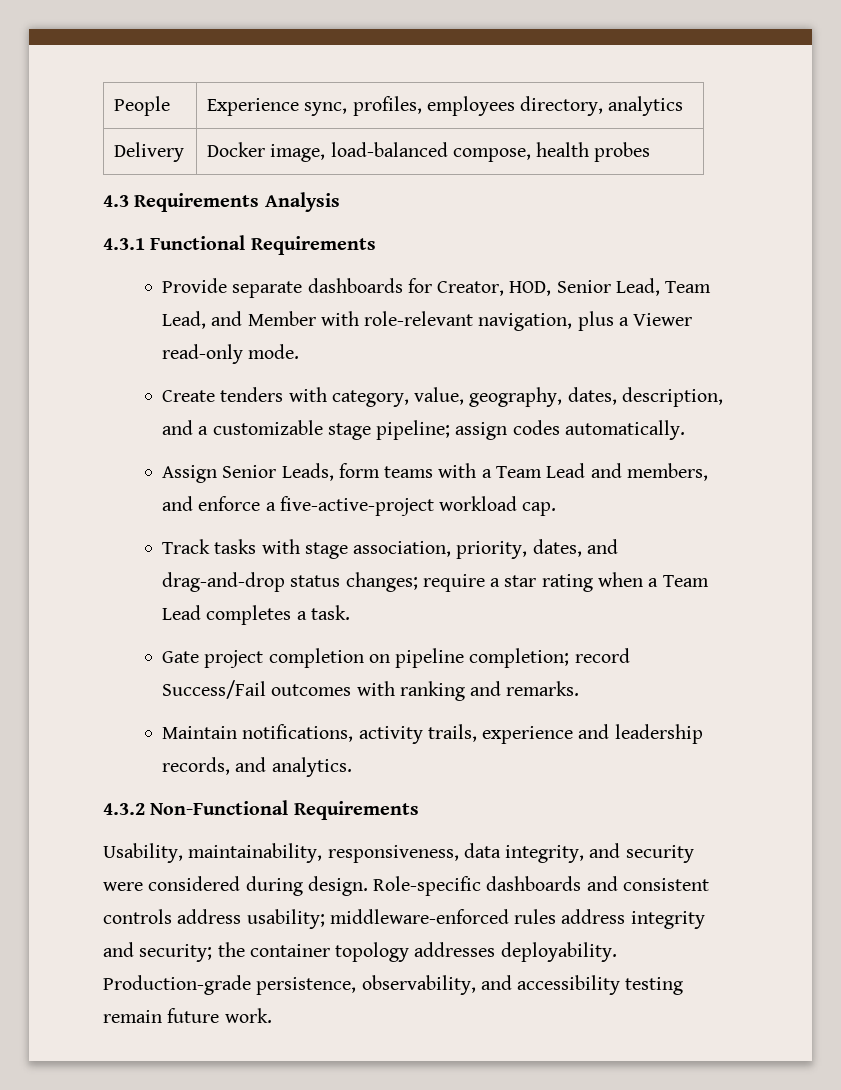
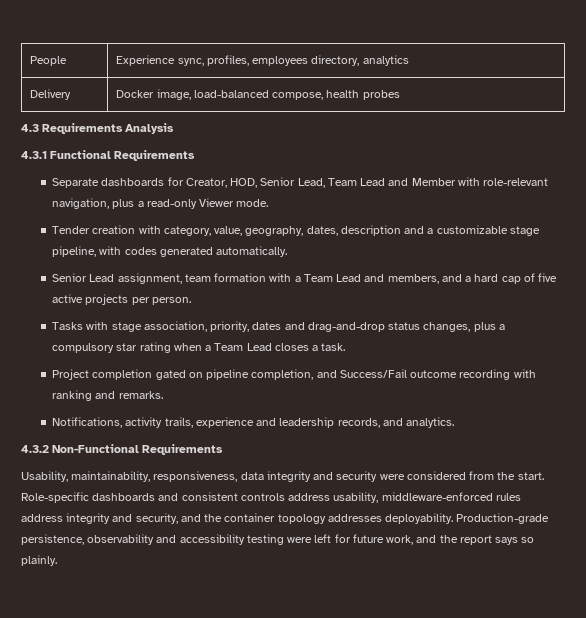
- Provide separate dashboards for Creator, HOD, Senior Lead, Team Lead, and Member with role-relevant navigation, plus a Viewer read-only mode.
+ Separate dashboards for Creator, HOD, Senior Lead, Team Lead and Member with role-relevant navigation, plus a read-only Viewer mode.
- Create tenders with category, value, geography, dates, description, and a customizable stage pipeline; assign codes automatically.
- Assign Senior Leads, form teams with a Team Lead and members, and enforce a five-active-project workload cap.
- Track tasks with stage association, priority, dates, and drag-and-drop status changes; require a star rating when a Team Lead completes a task.
+ Tender creation with category, value, geography, dates, description and a customizable stage pipeline, with codes generated automatically.
+ Senior Lead assignment, team formation with a Team Lead and members, and a hard cap of five active projects per person.
+ Tasks with stage association, priority, dates and drag-and-drop status changes, plus a compulsory star rating when a Team Lead closes a task.
- Gate project completion on pipeline completion; record Success/Fail outcomes with ranking and remarks.
+ Project completion gated on pipeline completion, and Success/Fail outcome recording with ranking and remarks.
- Maintain notifications, activity trails, experience and leadership records, and analytics.
+ Notifications, activity trails, experience and leadership records, and analytics.
- Usability, maintainability, responsiveness, data integrity, and security were considered during design.
+ Usability, maintainability, responsiveness, data integrity and security were considered from the start.
- Role-specific dashboards and consistent controls address usability; middleware-enforced rules address integrity and security; the container topology addresses deployability.
+ Role-specific dashboards and consistent controls address usability, middleware-enforced rules address integrity and security, and the container topology addresses deployability.
- Production-grade persistence, observability, and accessibility testing remain future work.
+ Production-grade persistence, observability and accessibility testing were left for future work, and the report says so plainly.

